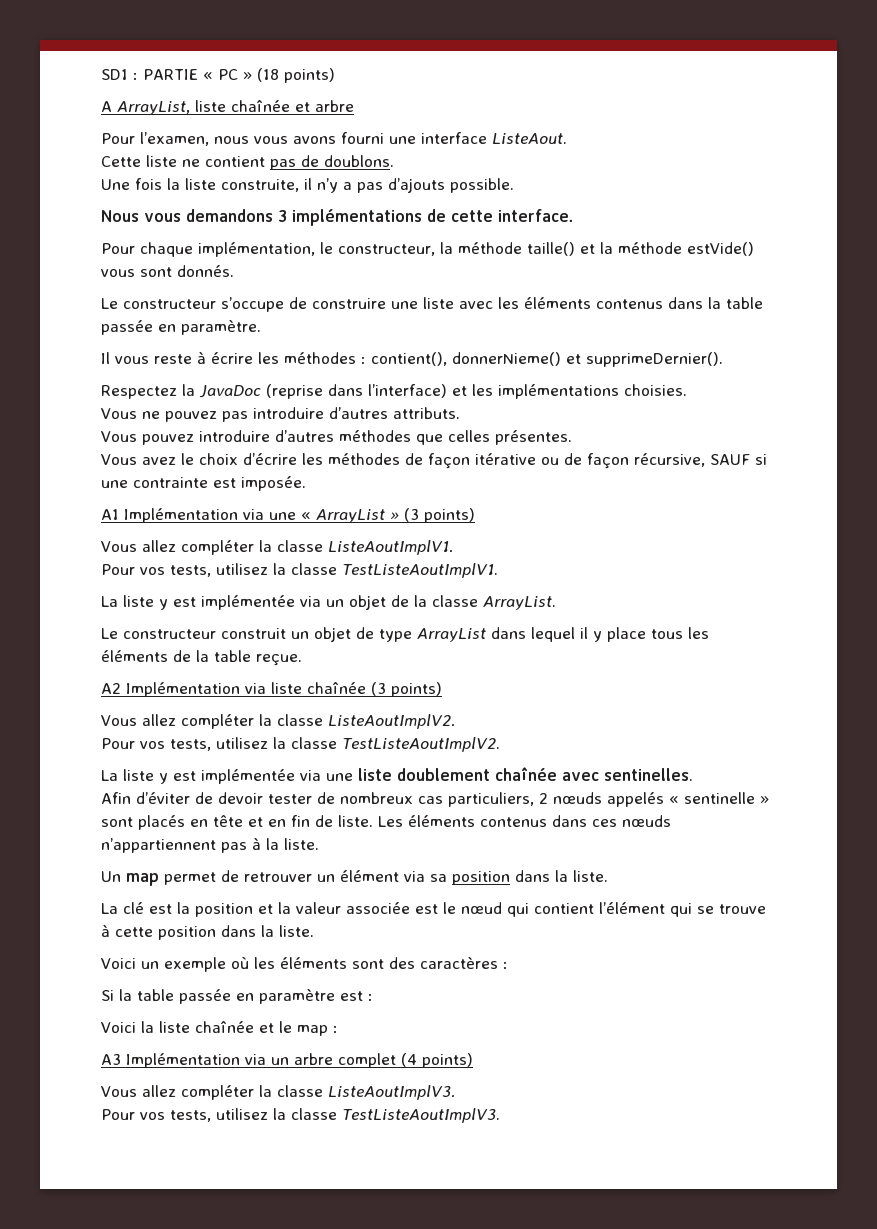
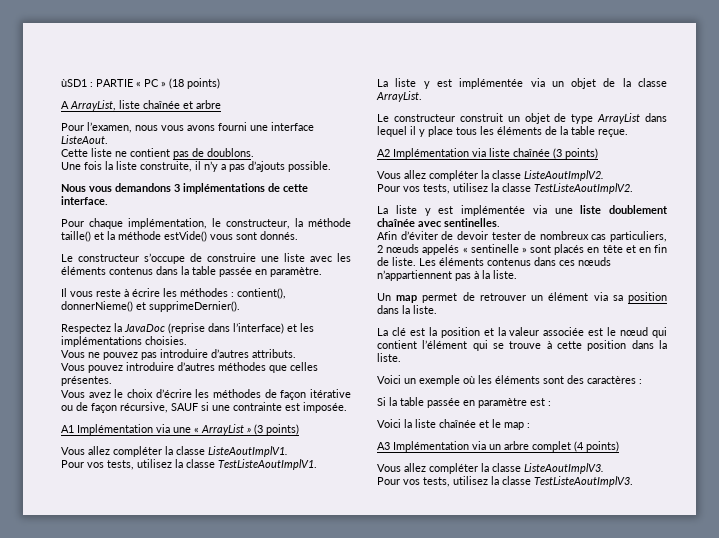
- SD1 : PARTIE « PC » (18 points)
+ ùSD1 : PARTIE « PC » (18 points)

